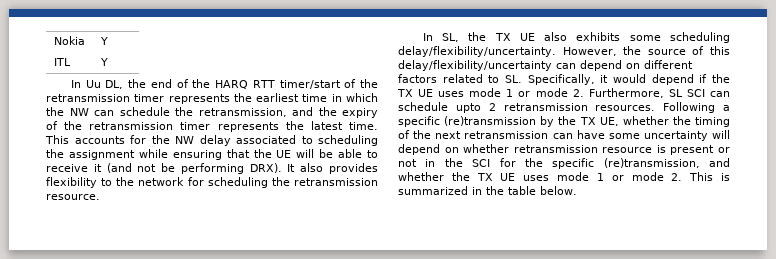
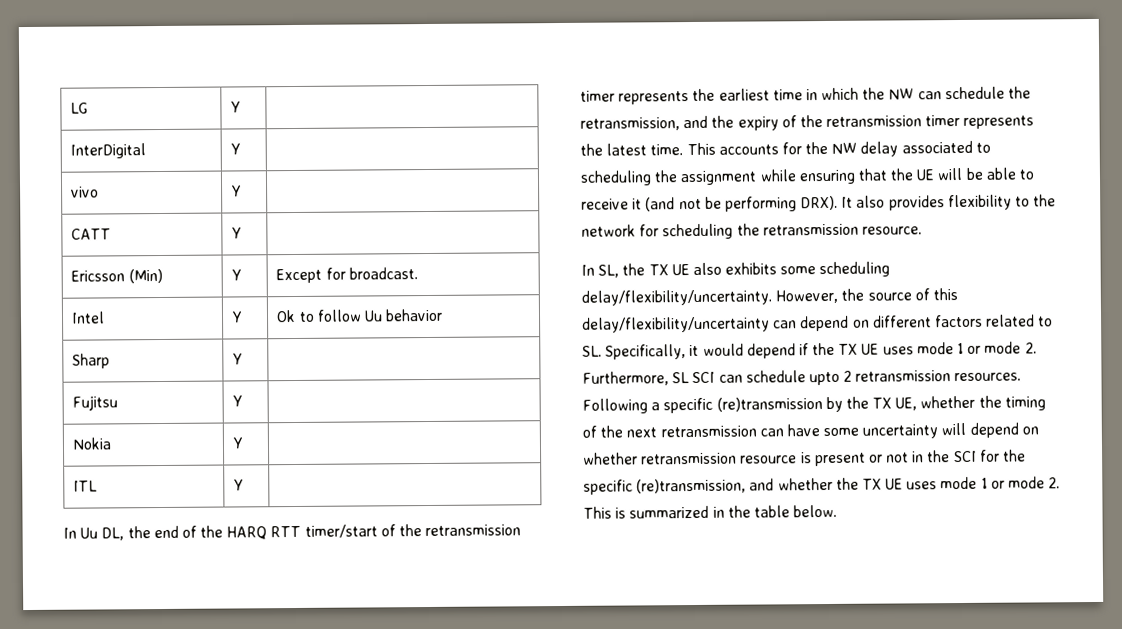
+ LG | Y |
+ InterDigital | Y |
+ vivo | Y |
+ CATT | Y |
+ Ericsson (Min) | Y | Except for broadcast.
+ Intel | Y | Ok to follow Uu behavior
+ Sharp | Y |
+ Fujitsu | Y |

